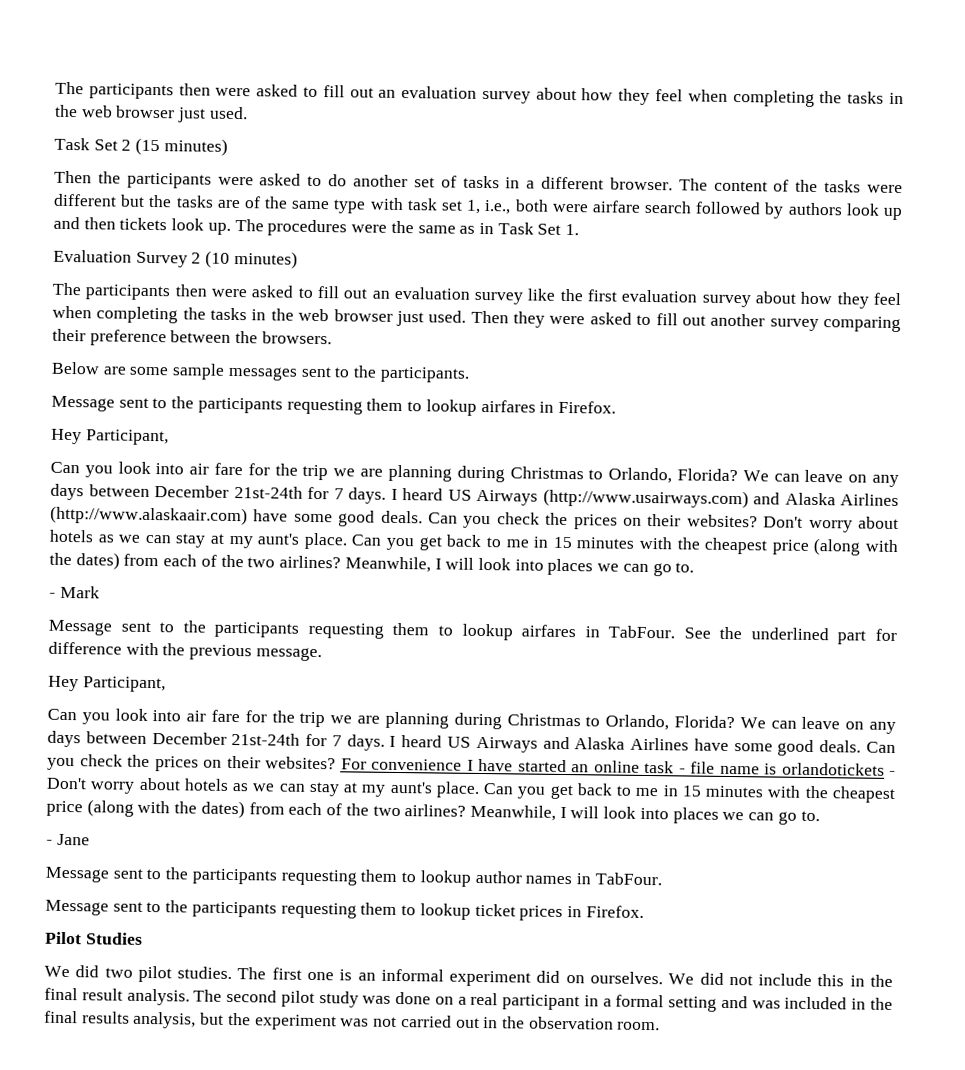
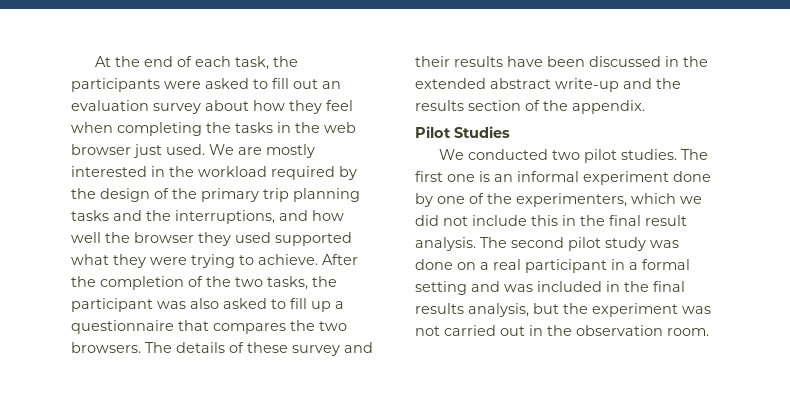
- The participants then were asked to fill out an evaluation survey about how they feel when completing the tasks in the web browser just used.
- Task Set 2 (15 minutes)
- Then the participants were asked to do another set of tasks in a different browser. The content of the tasks were different but the tasks are of the same type with task set 1, i.e., both were airfare search followed by authors look up and then tickets look up. The procedures were the same as in Task Set 1.
- Evaluation Survey 2 (10 minutes)
- The participants then were asked to fill out an evaluation survey like the first evaluation survey about how they feel when completing the tasks in the web browser just used. Then they were asked to fill out another survey comparing their preference between the browsers.
- Below are some sample messages sent to the participants.
- Message sent to the participants requesting them to lookup airfares in Firefox.
- Hey Participant,
- Can you look into air fare for the trip we are planning during Christmas to Orlando, Florida? We can leave on any days between December 21st-24th for 7 days. I heard US Airways (http://www.usairways.com) and Alaska Airlines (http://www.alaskaair.com) have some good deals. Can you check the prices on their websites? Don't worry about hotels as we can stay at my aunt's place. Can you get back to me in 15 minutes with the cheapest price (along with the dates) from each of the two airlines? Meanwhile, I will look into places we can go to.
- - Mark
- Message sent to the participants requesting them to lookup airfares in TabFour. See the underlined part for difference with the previous message.
- Hey Participant,
- Can you look into air fare for the trip we are planning during Christmas to Orlando, Florida? We can leave on any days between December 21st-24th for 7 days. I heard US Airways and Alaska Airlines have some good deals. Can you check the prices on their websites? For convenience I have started an online task - file name is orlandotickets - Don't worry about hotels as we can stay at my aunt's place. Can you get back to me in 15 minutes with the cheapest price (along with the dates) from each of the two airlines? Meanwhile, I will look into places we can go to.
- - Jane
- Message sent to the participants requesting them to lookup author names in TabFour.
- Message sent to the participants requesting them to lookup ticket prices in Firefox.
+ At the end of each task, the participants were asked to fill out an evaluation survey about how they feel when completing the tasks in the web browser just used. We are mostly interested in the workload required by the design of the primary trip planning tasks and the interruptions, and how well the browser they used supported what they were trying to achieve. After the completion of the two tasks, the participant was also asked to fill up a questionnaire that compares the two browsers. The details of these survey and their results have been discussed in the extended abstract write-up and the results section of the appendix.
- We did two pilot studies.
+ We conducted two pilot studies.
- The first one is an informal experiment did on ourselves. We did not include this in the final result analysis.
+ The first one is an informal experiment done by one of the experimenters, which we did not include this in the final result analysis.

